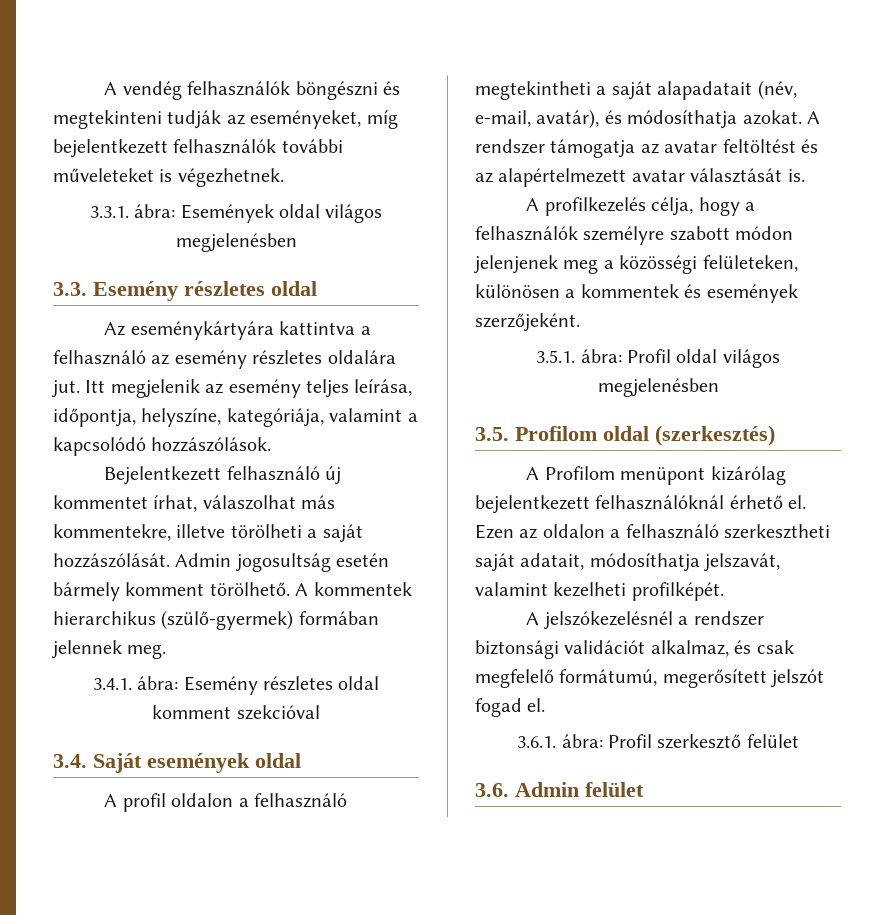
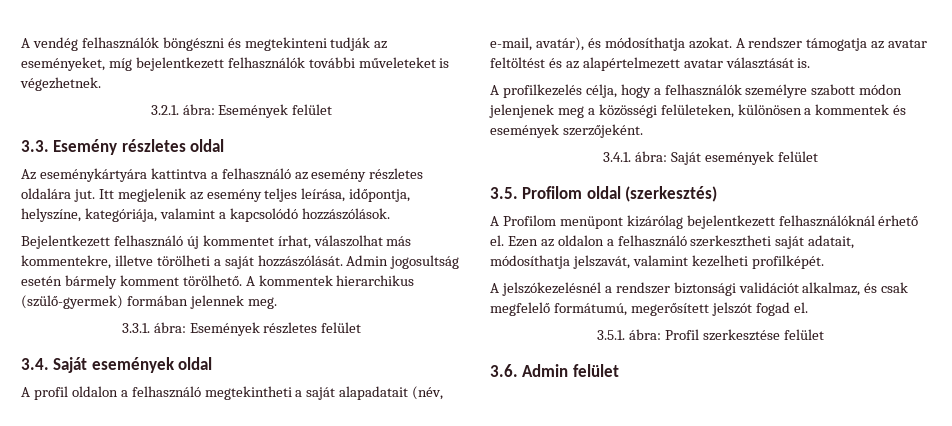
- 3.3.1. ábra: Események oldal világos megjelenésben
+ 3.2.1. ábra: Események felület
- 3.4.1. ábra: Esemény részletes oldal komment szekcióval
+ 3.3.1. ábra: Események részletes felület
- 3.5.1. ábra: Profil oldal világos megjelenésben
+ 3.4.1. ábra: Saját események felület
- 3.6.1. ábra: Profil szerkesztő felület
+ 3.5.1. ábra: Profil szerkesztése felület

